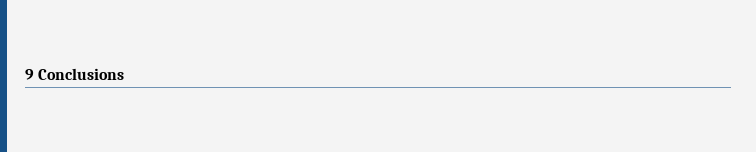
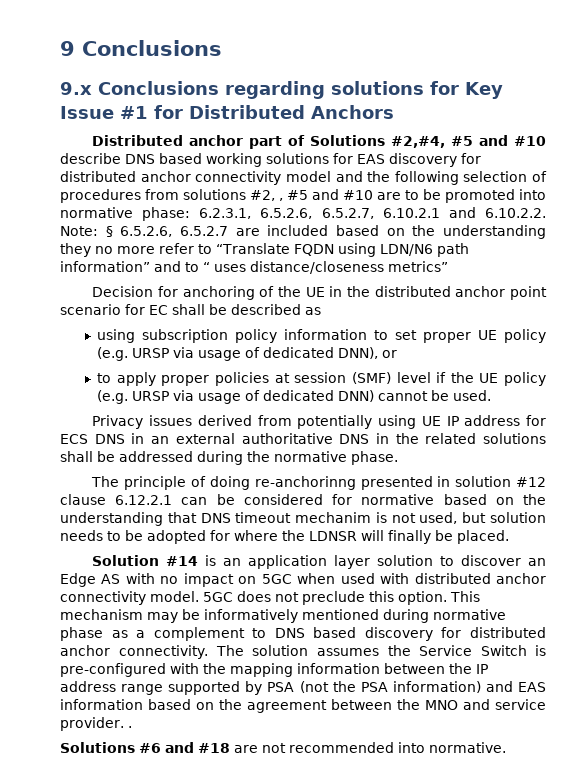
+ 9.x Conclusions regarding solutions for Key Issue #1 for Distributed Anchors
+ Distributed anchor part of Solutions #2,#4, #5 and #10 describe DNS based working solutions for EAS discovery for distributed anchor connectivity model and the following selection of procedures from solutions #2, , #5 and #10 are to be promoted into normative phase: 6.2.3.1, 6.5.2.6, 6.5.2.7, 6.10.2.1 and 6.10.2.2. Note: § 6.5.2.6, 6.5.2.7 are included based on the understanding they no more refer to “Translate FQDN using LDN/N6 path information” and to “ uses distance/closeness metrics”
+ Decision for anchoring of the UE in the distributed anchor point scenario for EC shall be described as
+ using subscription policy information to set proper UE policy (e.g. URSP via usage of dedicated DNN), or
+ to apply proper policies at session (SMF) level if the UE policy (e.g. URSP via usage of dedicated DNN) cannot be used.
+ Privacy issues derived from potentially using UE IP address for ECS DNS in an external authoritative DNS in the related solutions shall be addressed during the normative phase.
+ The principle of doing re-anchorinng presented in solution #12 clause 6.12.2.1 can be considered for normative based on the understanding that DNS timeout mechanim is not used, but solution needs to be adopted for where the LDNSR will finally be placed.
+ Solution #14 is an application layer solution to discover an Edge AS with no impact on 5GC when used with distributed anchor connectivity model. 5GC does not preclude this option. This mechanism may be informatively mentioned during normative phase as a complement to DNS based discovery for distributed anchor connectivity. The solution assumes the Service Switch is pre-configured with the mapping information between the IP address range supported by PSA (not the PSA information) and EAS information based on the agreement between the MNO and service provider. .
+ Solutions #6 and #18 are not recommended into normative.

